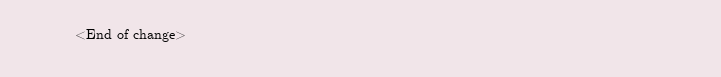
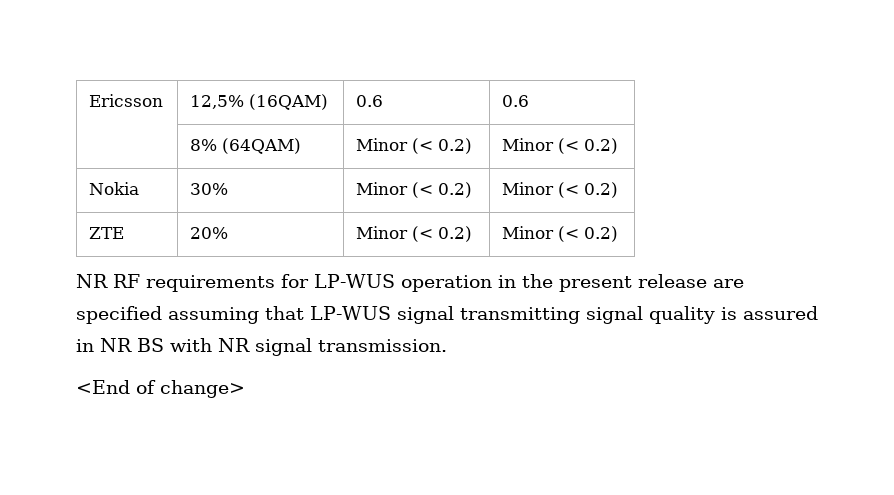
+ Ericsson | 12,5% (16QAM) | 0.6 | 0.6
+ | 8% (64QAM) | Minor (< 0.2) | Minor (< 0.2)
+ Nokia | 30% | Minor (< 0.2) | Minor (< 0.2)
+ ZTE | 20% | Minor (< 0.2) | Minor (< 0.2)
+ NR RF requirements for LP-WUS operation in the present release are specified assuming that LP-WUS signal transmitting signal quality is assured in NR BS with NR signal transmission.

